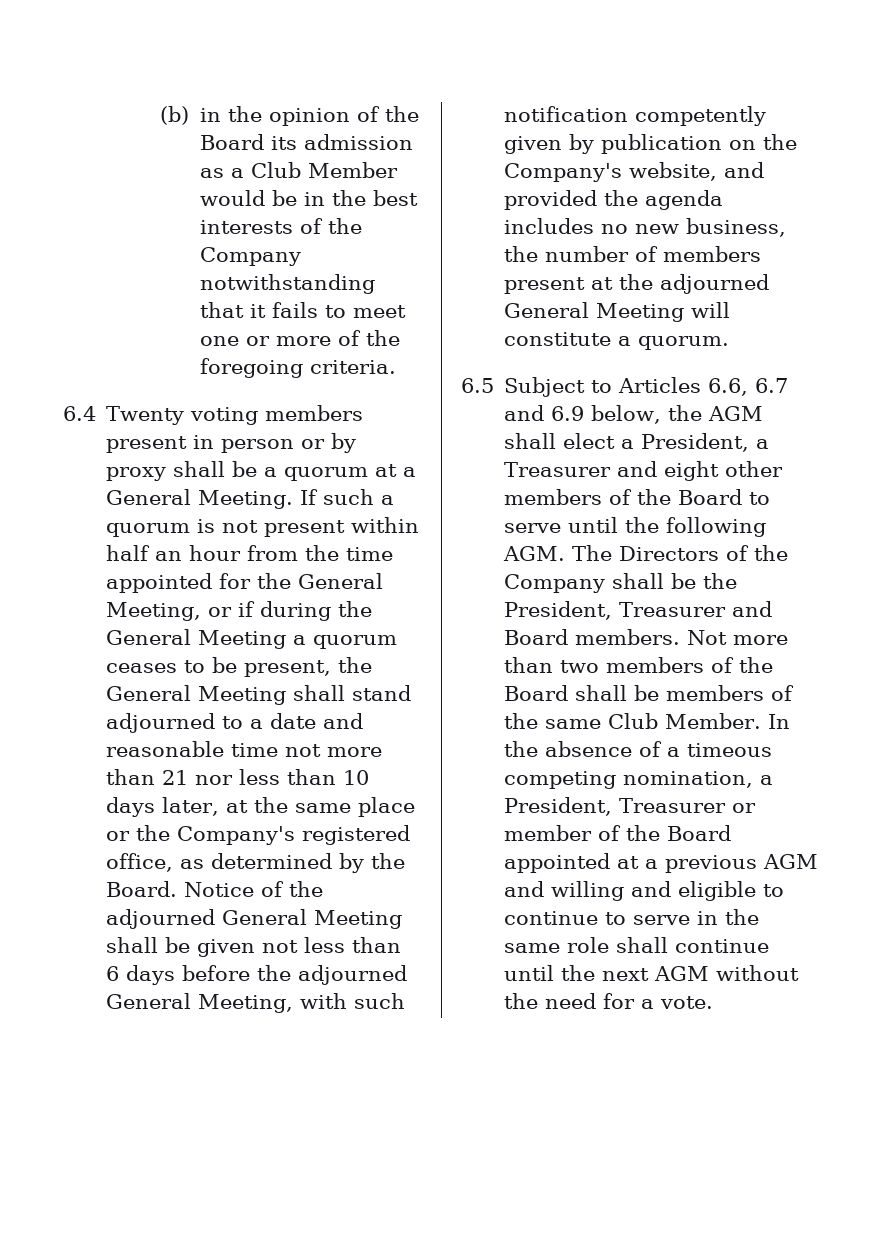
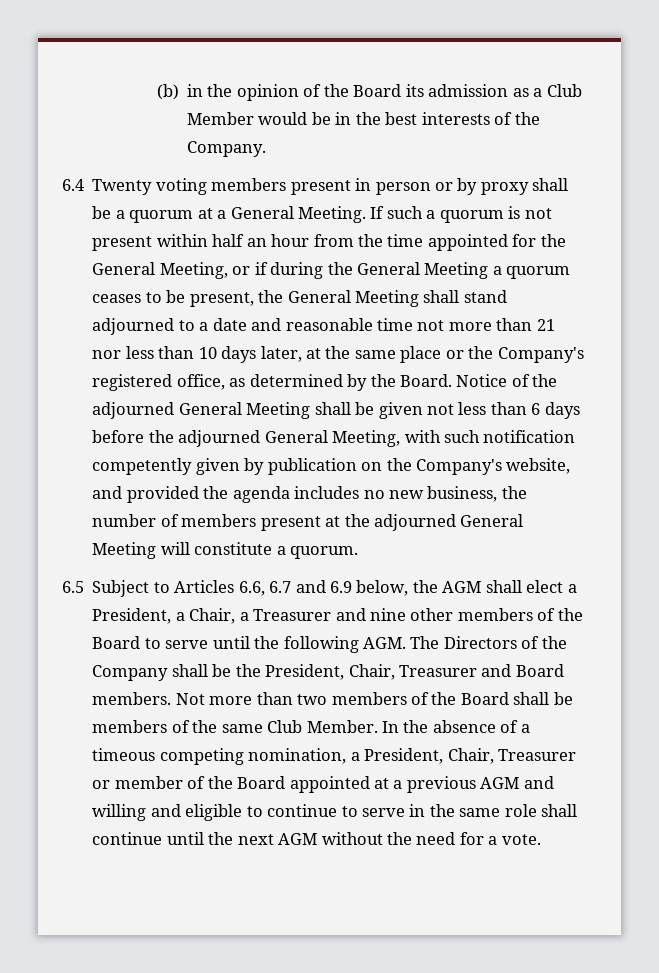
- (b) in the opinion of the Board its admission as a Club Member would be in the best interests of the Company notwithstanding that it fails to meet one or more of the foregoing criteria.
+ (b) in the opinion of the Board its admission as a Club Member would be in the best interests of the Company.
- 6.5 Subject to Articles 6.6, 6.7 and 6.9 below, the AGM shall elect a President, a Treasurer and eight other members of the Board to serve until the following AGM. The Directors of the Company shall be the President, Treasurer and Board members.
+ 6.5 Subject to Articles 6.6, 6.7 and 6.9 below, the AGM shall elect a President, a Chair, a Treasurer and nine other members of the Board to serve until the following AGM. The Directors of the Company shall be the President, Chair, Treasurer and Board members.
- In the absence of a timeous competing nomination, a President, Treasurer or member of the Board appointed at a previous AGM and willing and eligible to continue to serve in the same role shall continue until the next AGM without the need for a vote.
+ In the absence of a timeous competing nomination, a President, Chair, Treasurer or member of the Board appointed at a previous AGM and willing and eligible to continue to serve in the same role shall continue until the next AGM without the need for a vote.

